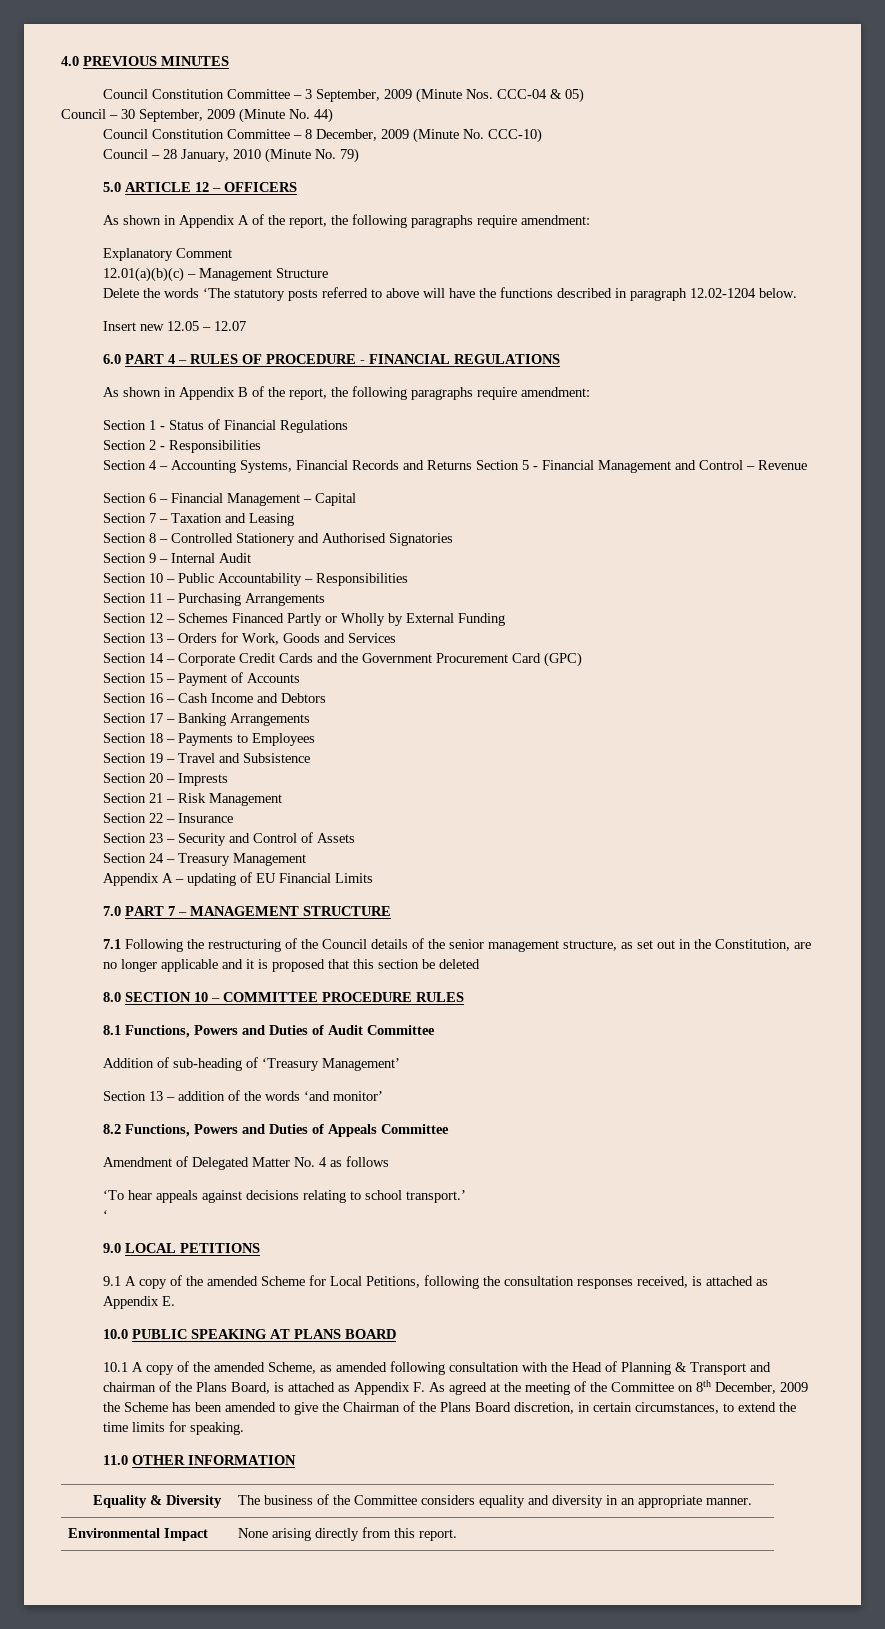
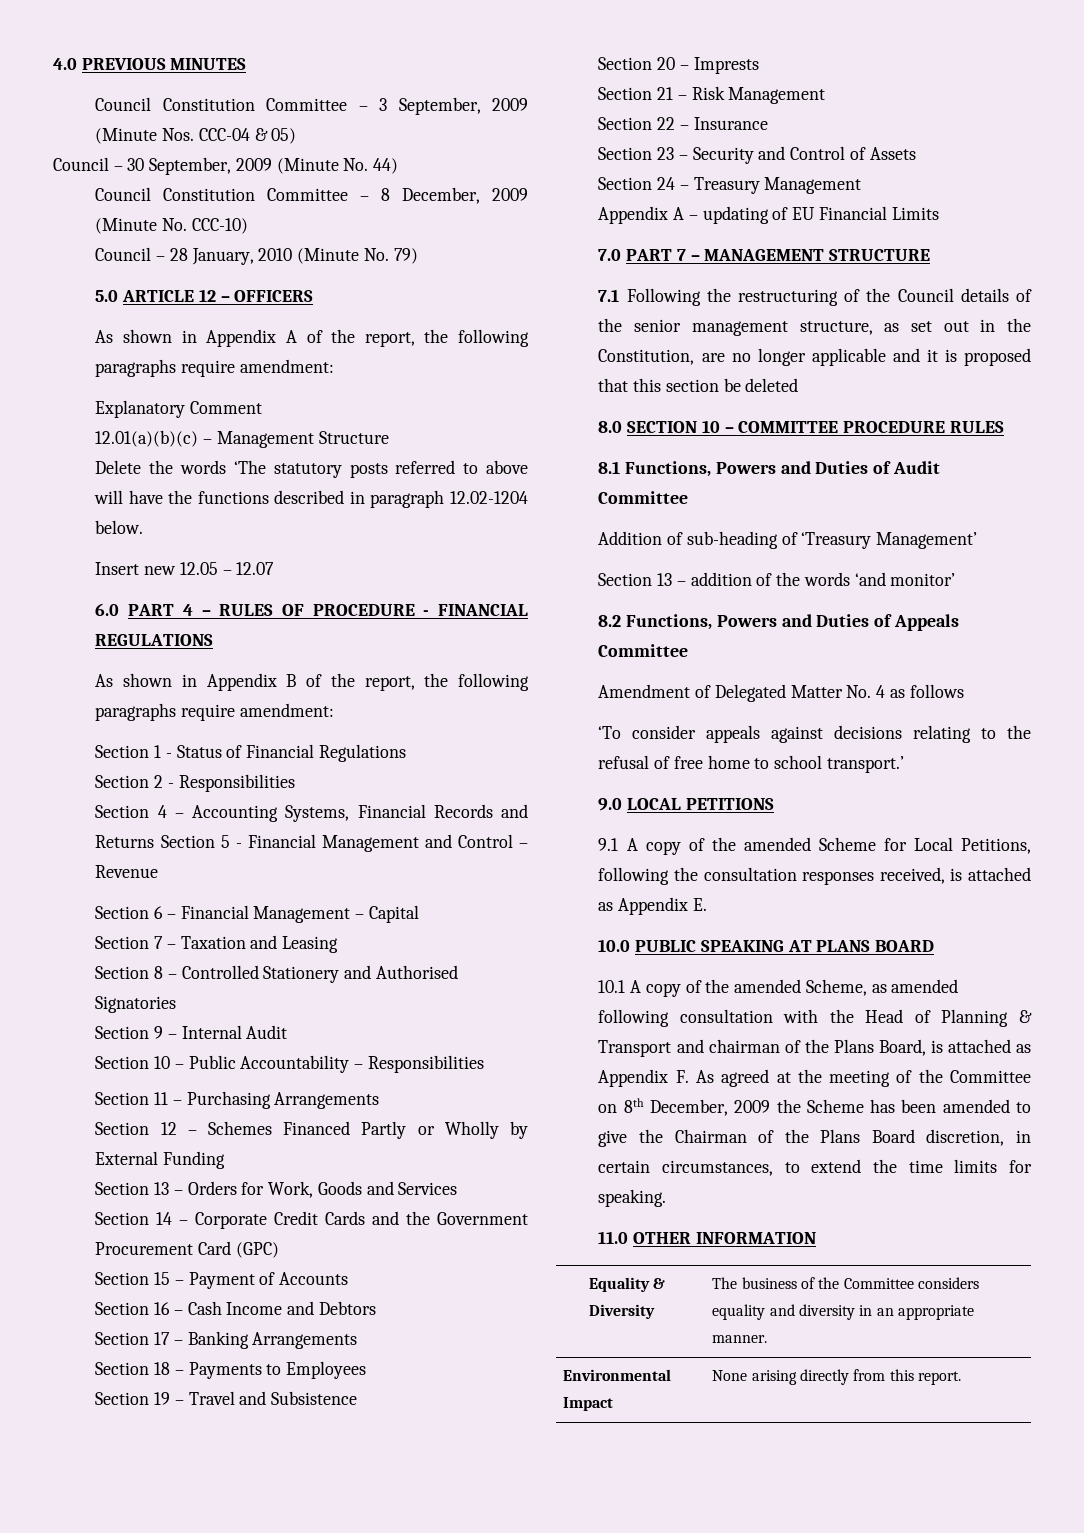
- ‘To hear appeals against decisions relating to school transport.’
+ ‘To consider appeals against decisions relating to the refusal of free home to school transport.’
- ‘

